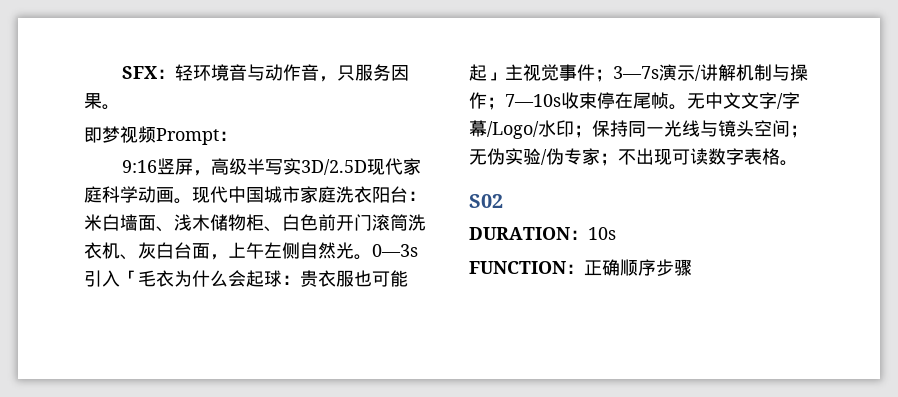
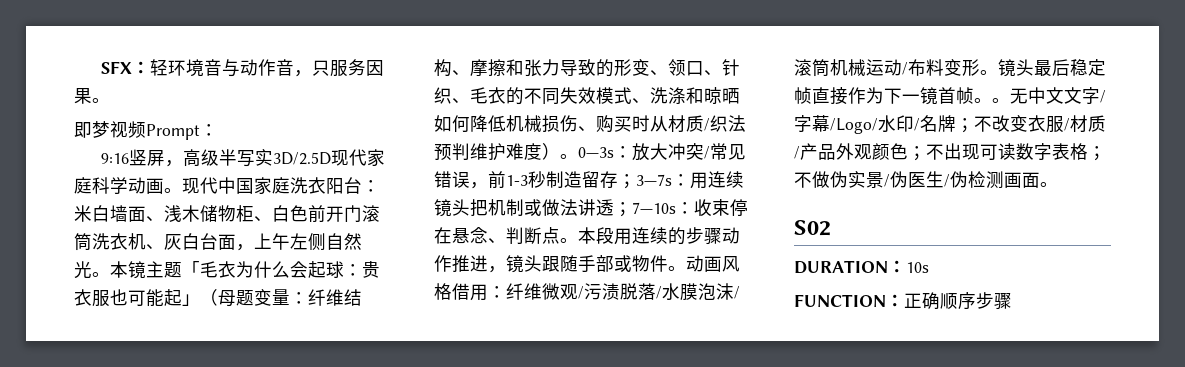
- 现代中国城市家庭洗衣阳台：米白墙面、浅木储物柜、白色前开门滚筒洗衣机、灰白台面，上午左侧自然光。
+ 现代中国家庭洗衣阳台：米白墙面、浅木储物柜、白色前开门滚筒洗衣机、灰白台面，上午左侧自然光。
- 0—3s引入「毛衣为什么会起球：贵衣服也可能起」主视觉事件；3—7s演示/讲解机制与操作；7—10s收束停在尾帧。
+ 本镜主题「毛衣为什么会起球：贵衣服也可能起」（母题变量：纤维结构、摩擦和张力导致的形变、领口、针织、毛衣的不同失效模式、洗涤和晾晒如何降低机械损伤、购买时从材质/织法预判维护难度）。0—3s：放大冲突/常见错误，前1-3秒制造留存；3—7s：用连续镜头把机制或做法讲透；7—10s：收束停在悬念、判断点。本段用连续的步骤动作推进，镜头跟随手部或物件。动画风格借用：纤维微观/污渍脱落/水膜泡沫/滚筒机械运动/布料变形。镜头最后稳定帧直接作为下一镜首帧。。
- 无中文文字/字幕/Logo/水印；保持同一光线与镜头空间；无伪实验/伪专家；不出现可读数字表格。
+ 无中文文字/字幕/Logo/水印/名牌；不改变衣服/材质/产品外观颜色；不出现可读数字表格；不做伪实景/伪医生/伪检测画面。

